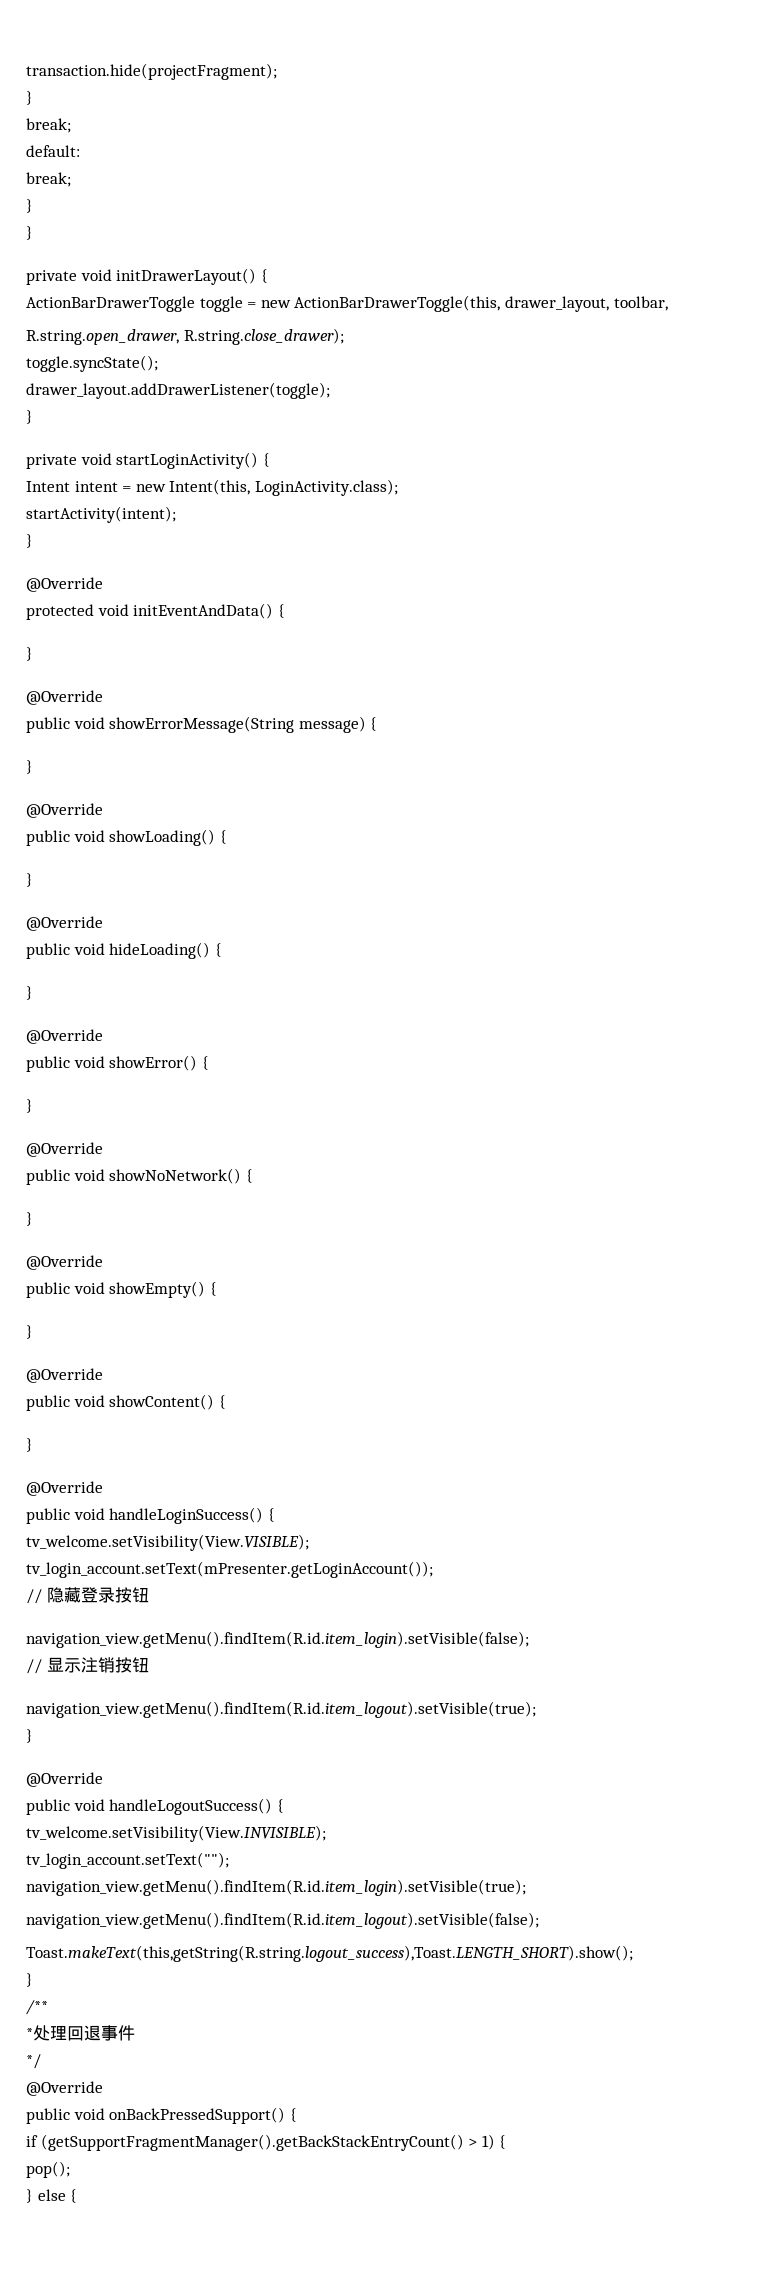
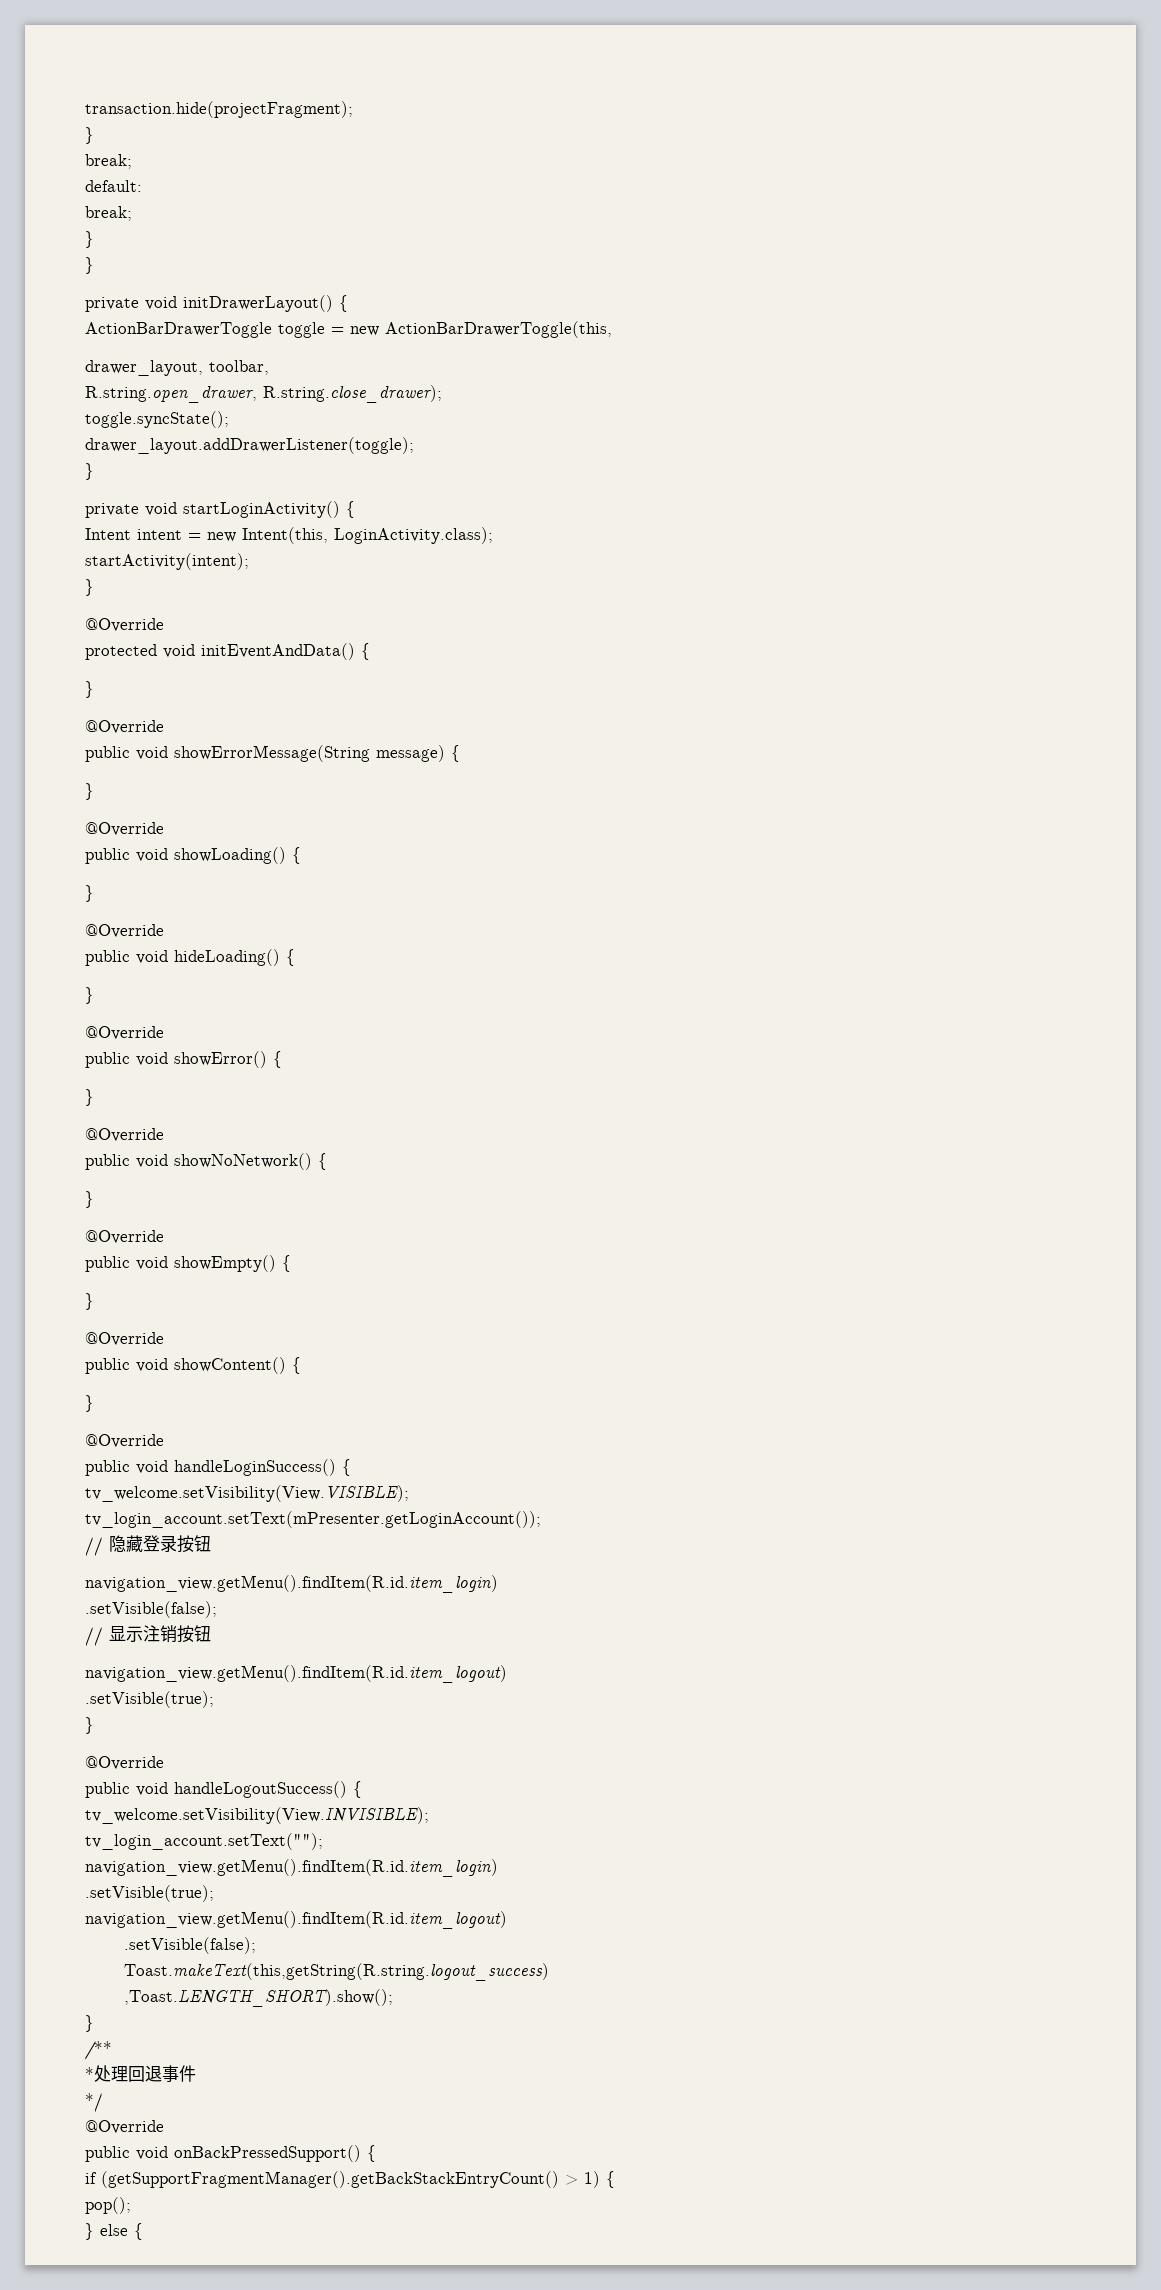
- ActionBarDrawerToggle toggle = new ActionBarDrawerToggle(this, drawer_layout, toolbar,
+ ActionBarDrawerToggle toggle = new ActionBarDrawerToggle(this,
+ drawer_layout, toolbar,
  // 隐藏登录按钮
- navigation_view.getMenu().findItem(R.id.item_login).setVisible(false);
+ navigation_view.getMenu().findItem(R.id.item_login)
+ .setVisible(false);
  // 显示注销按钮
- navigation_view.getMenu().findItem(R.id.item_logout).setVisible(true);
+ navigation_view.getMenu().findItem(R.id.item_logout)
+ .setVisible(true);
  tv_login_account.setText("");
- navigation_view.getMenu().findItem(R.id.item_login).setVisible(true);
- navigation_view.getMenu().findItem(R.id.item_logout).setVisible(false);
- Toast.makeText(this,getString(R.string.logout_success),Toast.LENGTH_SHORT).show();
+ navigation_view.getMenu().findItem(R.id.item_login)
+ .setVisible(true);
+ navigation_view.getMenu().findItem(R.id.item_logout)
+ .setVisible(false);
+ Toast.makeText(this,getString(R.string.logout_success)
+ ,Toast.LENGTH_SHORT).show();

